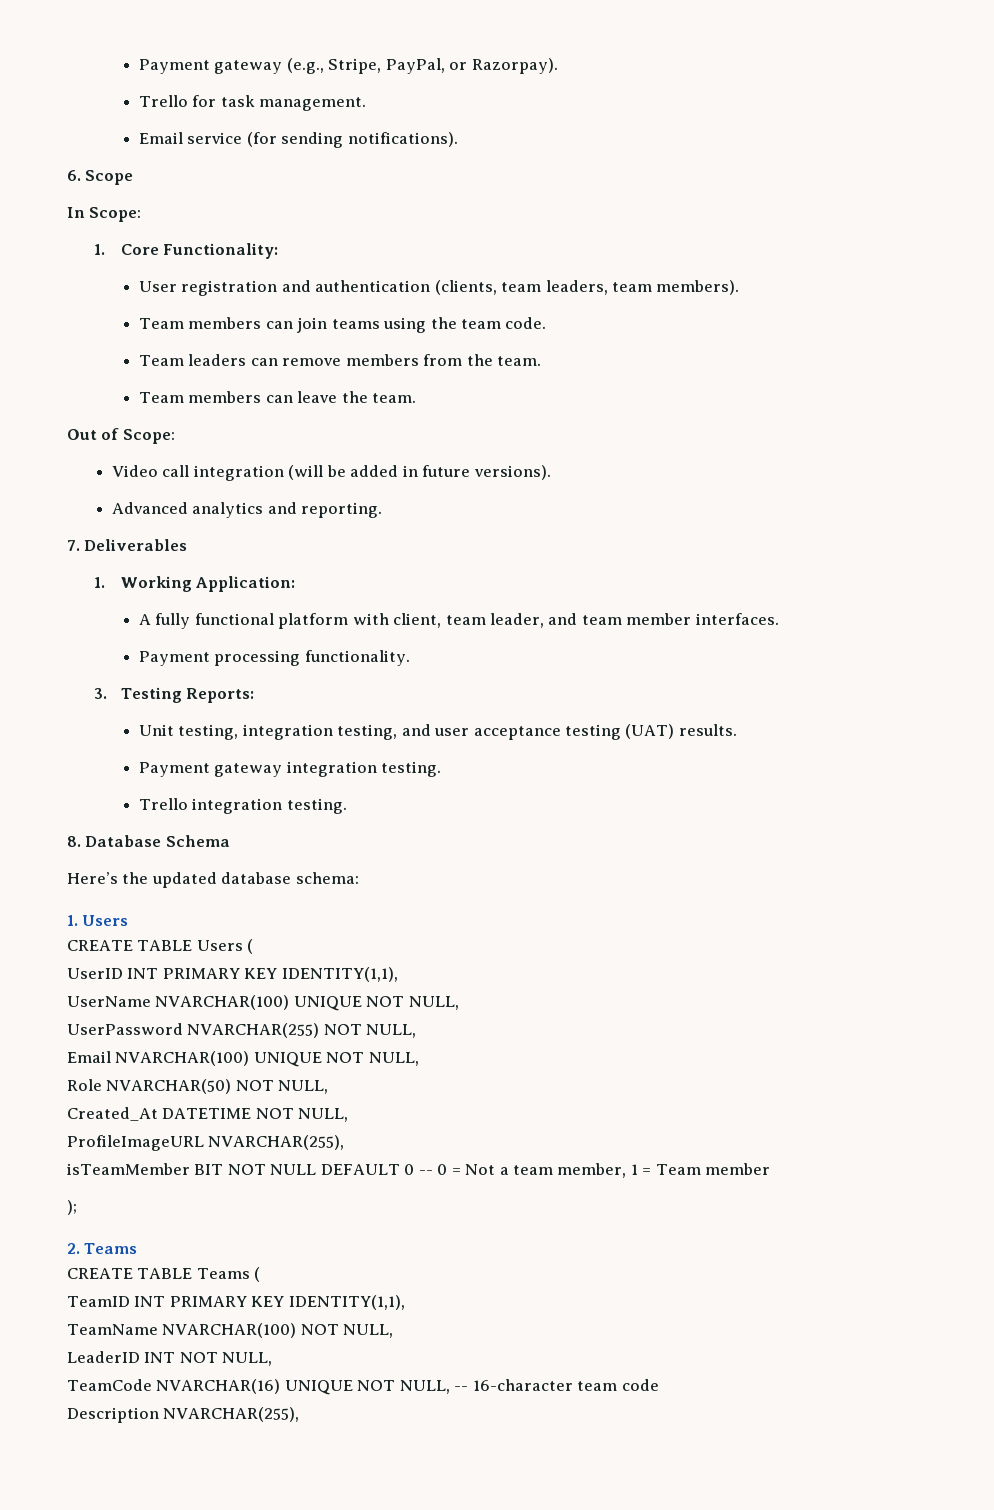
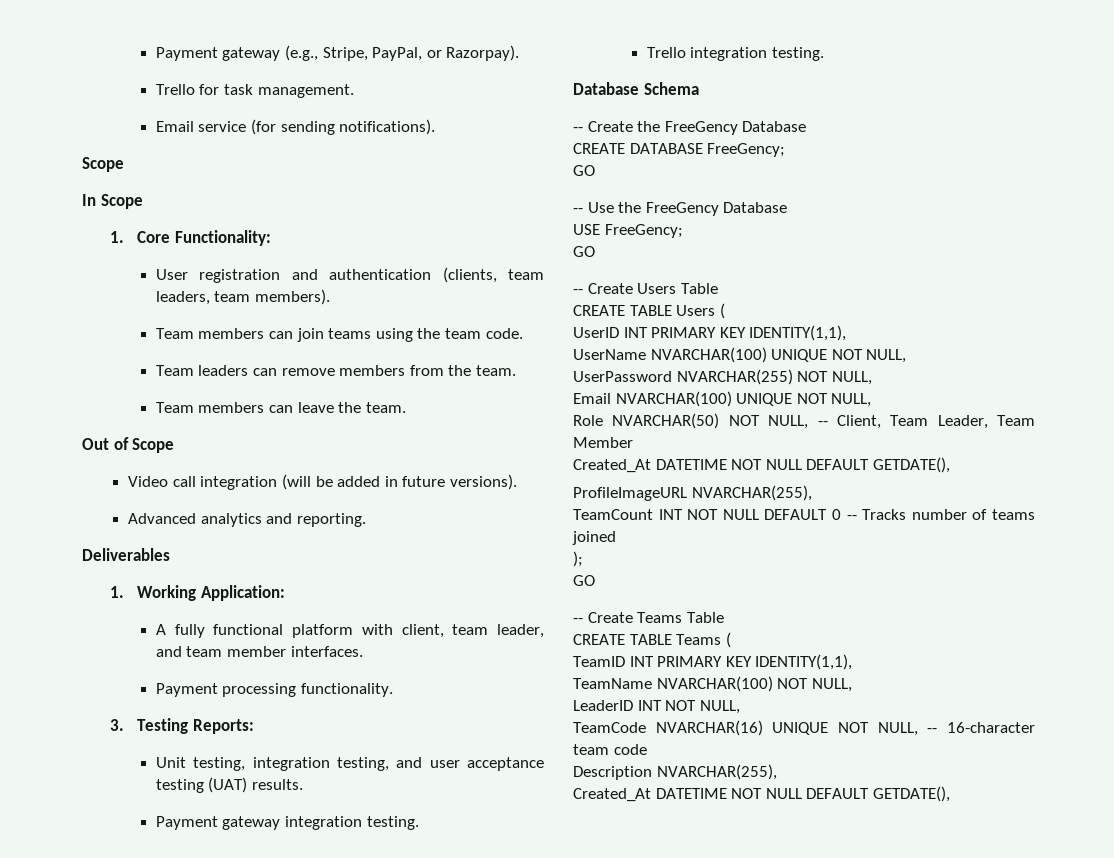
  Email service (for sending notifications).
- 6. Scope
+ Scope
- In Scope:
+ In Scope
- Out of Scope:
+ Out of Scope
- 7. Deliverables
+ Deliverables
- 8. Database Schema
+ Database Schema
- Here’s the updated database schema:
- 1. Users
+ -- Create the FreeGency Database
+ CREATE DATABASE FreeGency;
+ GO
+ -- Use the FreeGency Database
+ USE FreeGency;
+ GO
+ -- Create Users Table
- Role NVARCHAR(50) NOT NULL,
- Created_At DATETIME NOT NULL,
+ Role NVARCHAR(50) NOT NULL, -- Client, Team Leader, Team Member
+ Created_At DATETIME NOT NULL DEFAULT GETDATE(),
- isTeamMember BIT NOT NULL DEFAULT 0 -- 0 = Not a team member, 1 = Team member
+ TeamCount INT NOT NULL DEFAULT 0 -- Tracks number of teams joined
  );
- 2. Teams
+ GO
+ -- Create Teams Table
  Description NVARCHAR(255),
+ Created_At DATETIME NOT NULL DEFAULT GETDATE(),

